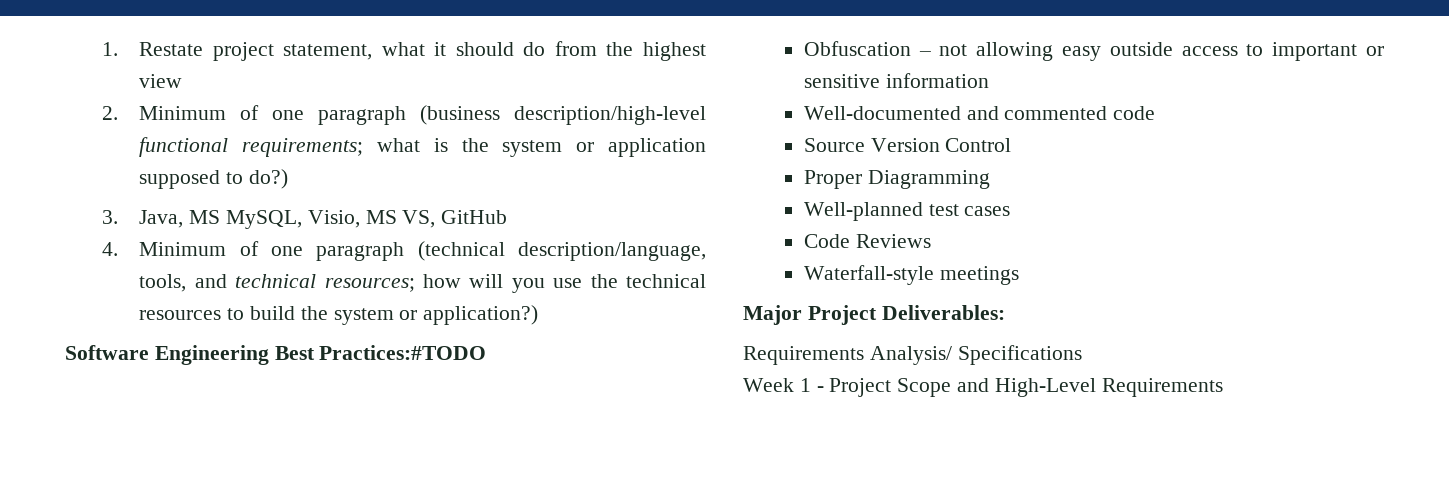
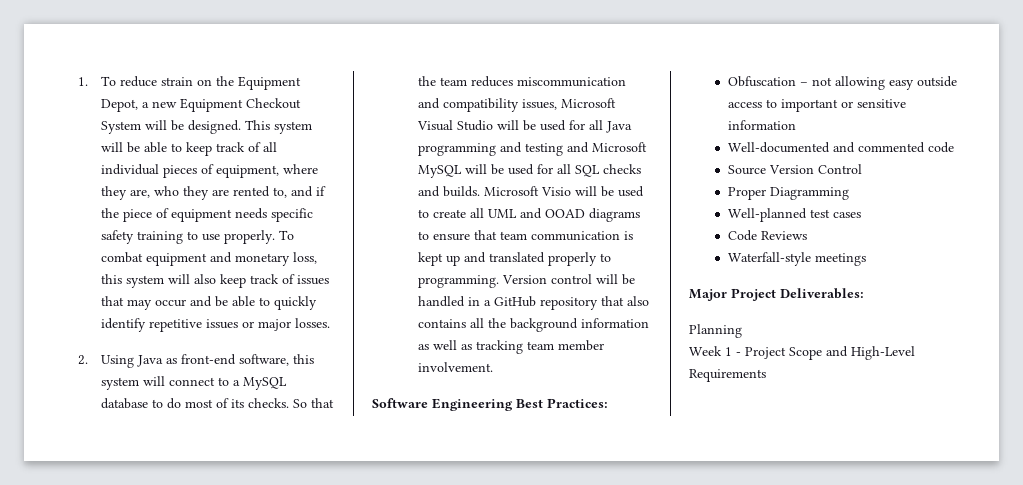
- 1. Restate project statement, what it should do from the highest view
- 2. Minimum of one paragraph (business description/high-level functional requirements; what is the system or application supposed to do?)
- 3. Java, MS MySQL, Visio, MS VS, GitHub
- 4. Minimum of one paragraph (technical description/language, tools, and technical resources; how will you use the technical resources to build the system or application?)
+ 1. To reduce strain on the Equipment Depot, a new Equipment Checkout System will be designed. This system will be able to keep track of all individual pieces of equipment, where they are, who they are rented to, and if the piece of equipment needs specific safety training to use properly. To combat equipment and monetary loss, this system will also keep track of issues that may occur and be able to quickly identify repetitive issues or major losses.
+ 2. Using Java as front-end software, this system will connect to a MySQL database to do most of its checks. So that the team reduces miscommunication and compatibility issues, Microsoft Visual Studio will be used for all Java programming and testing and Microsoft MySQL will be used for all SQL checks and builds. Microsoft Visio will be used to create all UML and OOAD diagrams to ensure that team communication is kept up and translated properly to programming. Version control will be handled in a GitHub repository that also contains all the background information as well as tracking team member involvement.
- Software Engineering Best Practices:#TODO
+ Software Engineering Best Practices:
- Requirements Analysis/ Specifications
+ Planning

